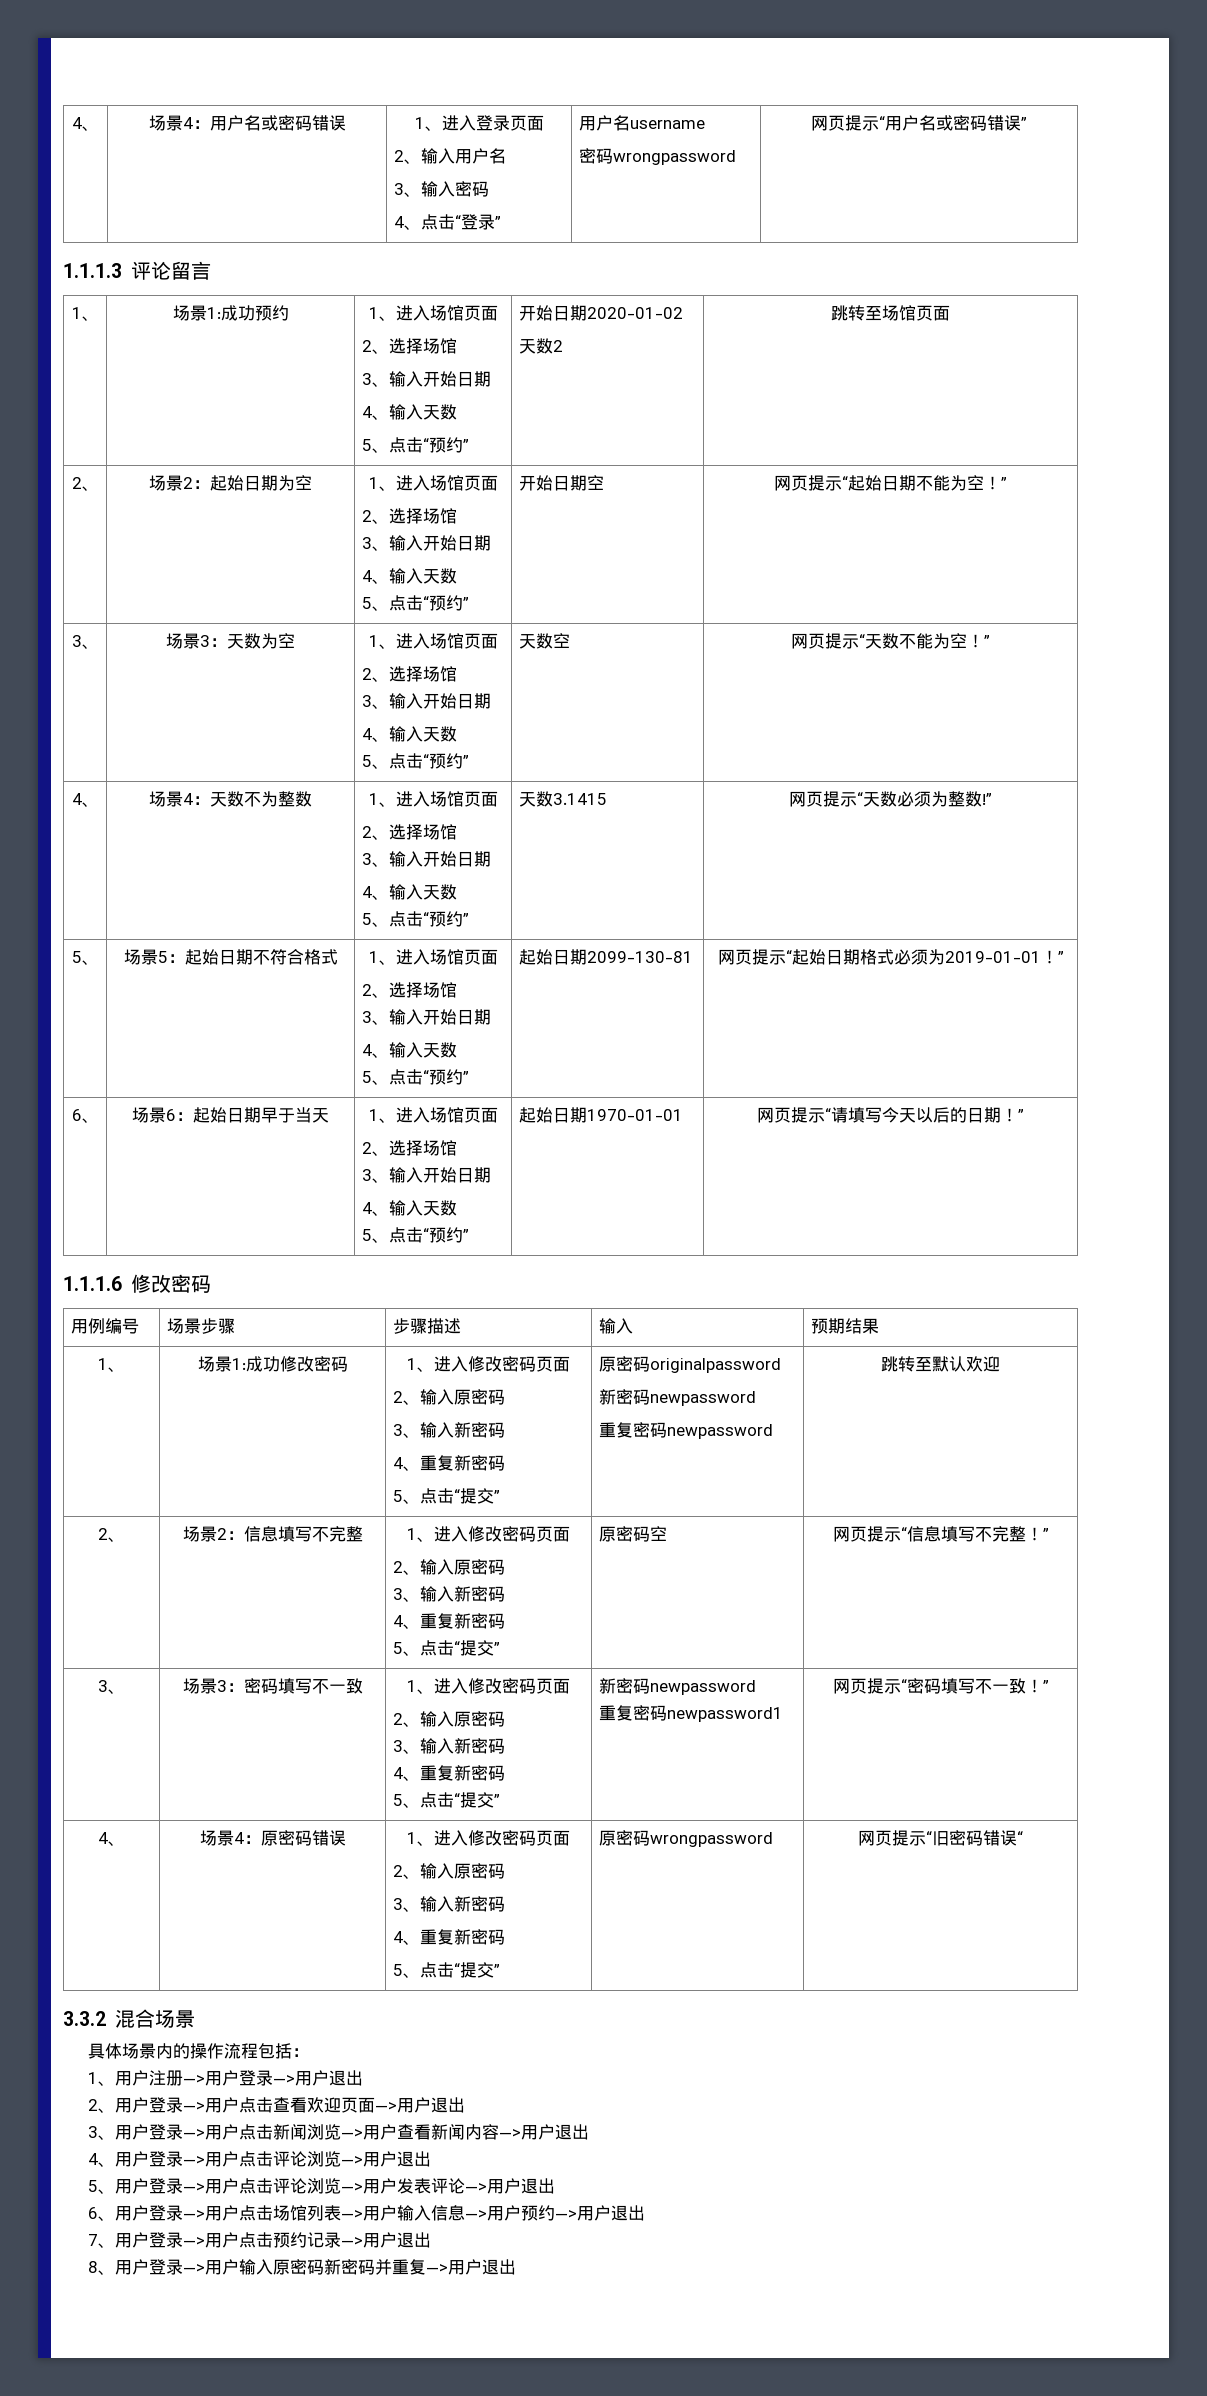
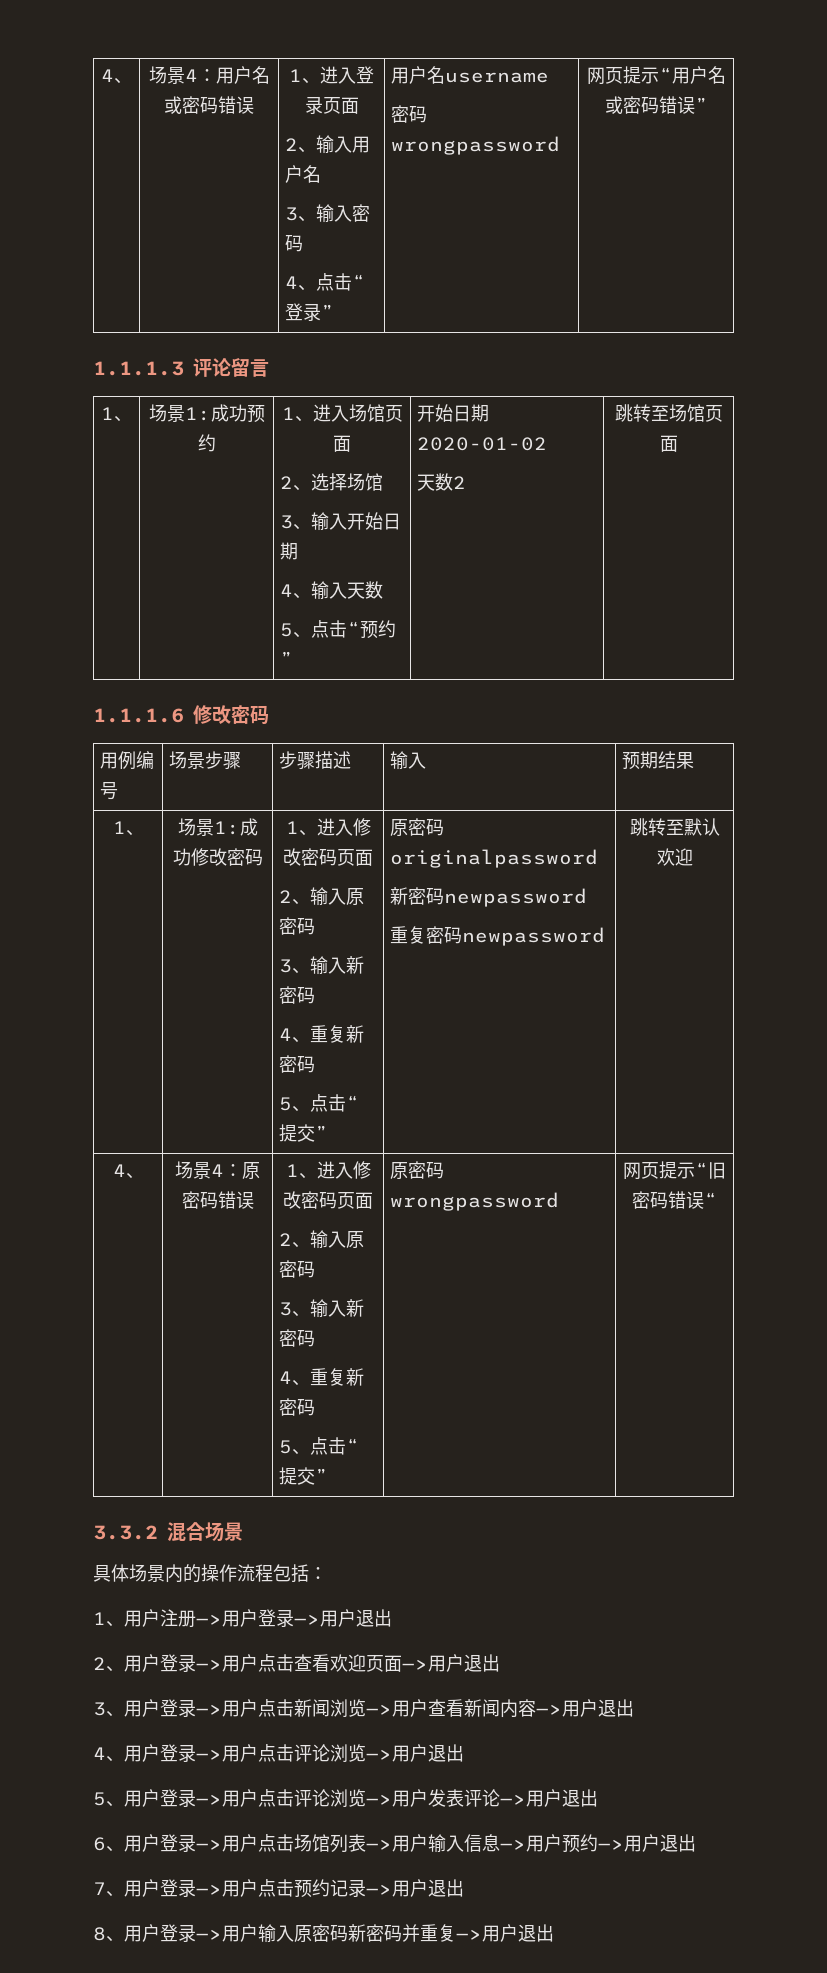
- 2、 | 场景2：起始日期为空 | 1、进入场馆页面
- 2、选择场馆
- 3、输入开始日期
- 4、输入天数
- 5、点击“预约” | 开始日期空 | 网页提示“起始日期不能为空！”
- 3、 | 场景3：天数为空 | 1、进入场馆页面
- 2、选择场馆
- 3、输入开始日期
- 4、输入天数
- 5、点击“预约” | 天数空 | 网页提示“天数不能为空！”
- 4、 | 场景4：天数不为整数 | 1、进入场馆页面
- 2、选择场馆
- 3、输入开始日期
- 4、输入天数
- 5、点击“预约” | 天数3.1415 | 网页提示“天数必须为整数!”
- 5、 | 场景5：起始日期不符合格式 | 1、进入场馆页面
- 2、选择场馆
- 3、输入开始日期
- 4、输入天数
- 5、点击“预约” | 起始日期2099-130-81 | 网页提示“起始日期格式必须为2019-01-01！”
- 6、 | 场景6：起始日期早于当天 | 1、进入场馆页面
- 2、选择场馆
- 3、输入开始日期
- 4、输入天数
- 5、点击“预约” | 起始日期1970-01-01 | 网页提示“请填写今天以后的日期！”
- 2、 | 场景2：信息填写不完整 | 1、进入修改密码页面
- 2、输入原密码
- 3、输入新密码
- 4、重复新密码
- 5、点击“提交” | 原密码空 | 网页提示“信息填写不完整！”
- 3、 | 场景3：密码填写不一致 | 1、进入修改密码页面
- 2、输入原密码
- 3、输入新密码
- 4、重复新密码
- 5、点击“提交” | 新密码newpassword
- 重复密码newpassword1 | 网页提示“密码填写不一致！”

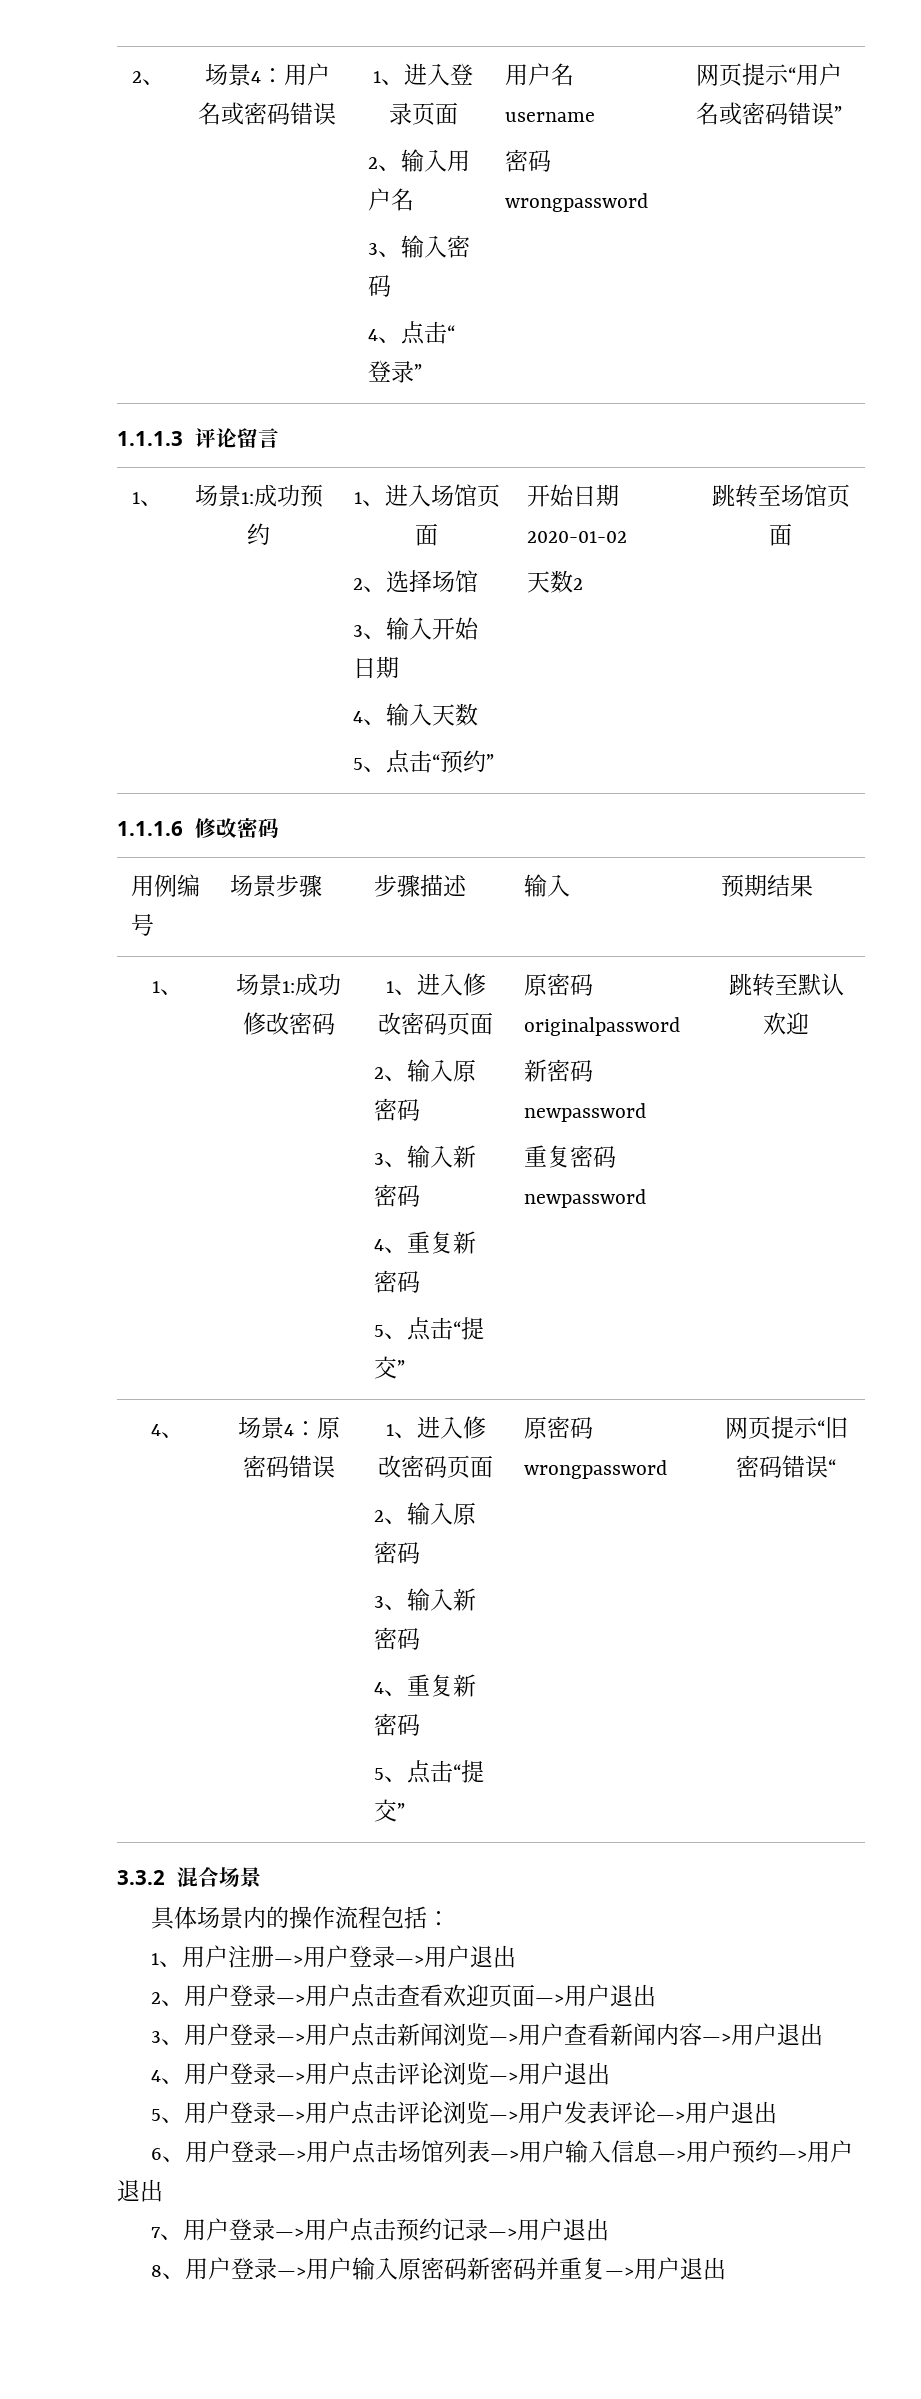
- 4、 | 场景4：用户名或密码错误 | 1、进入登录页面
+ 2、 | 场景4：用户名或密码错误 | 1、进入登录页面

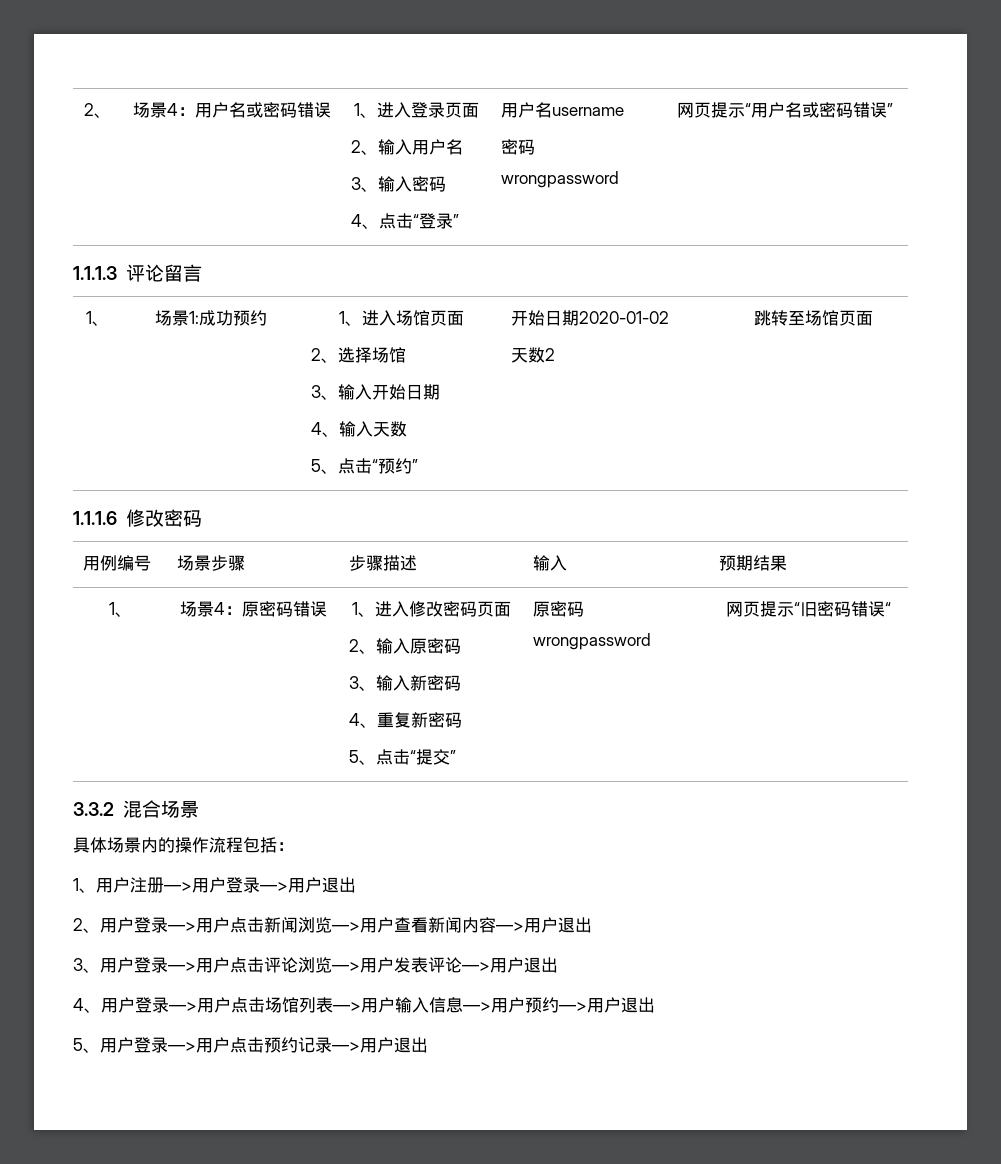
- 场景1:成功修改密码 | 1、进入修改密码页面
- 2、输入原密码
- 3、输入新密码
- 4、重复新密码
- 5、点击“提交” | 原密码originalpassword
- 新密码newpassword
- 重复密码newpassword | 跳转至默认欢迎
- 4、 | 场景4：原密码错误 | 1、进入修改密码页面
+ 场景4：原密码错误 | 1、进入修改密码页面
- 2、用户登录—>用户点击查看欢迎页面—>用户退出
- 3、用户登录—>用户点击新闻浏览—>用户查看新闻内容—>用户退出
+ 2、用户登录—>用户点击新闻浏览—>用户查看新闻内容—>用户退出
- 4、用户登录—>用户点击评论浏览—>用户退出
- 5、用户登录—>用户点击评论浏览—>用户发表评论—>用户退出
+ 3、用户登录—>用户点击评论浏览—>用户发表评论—>用户退出
- 6、用户登录—>用户点击场馆列表—>用户输入信息—>用户预约—>用户退出
+ 4、用户登录—>用户点击场馆列表—>用户输入信息—>用户预约—>用户退出
- 7、用户登录—>用户点击预约记录—>用户退出
+ 5、用户登录—>用户点击预约记录—>用户退出
- 8、用户登录—>用户输入原密码新密码并重复—>用户退出

